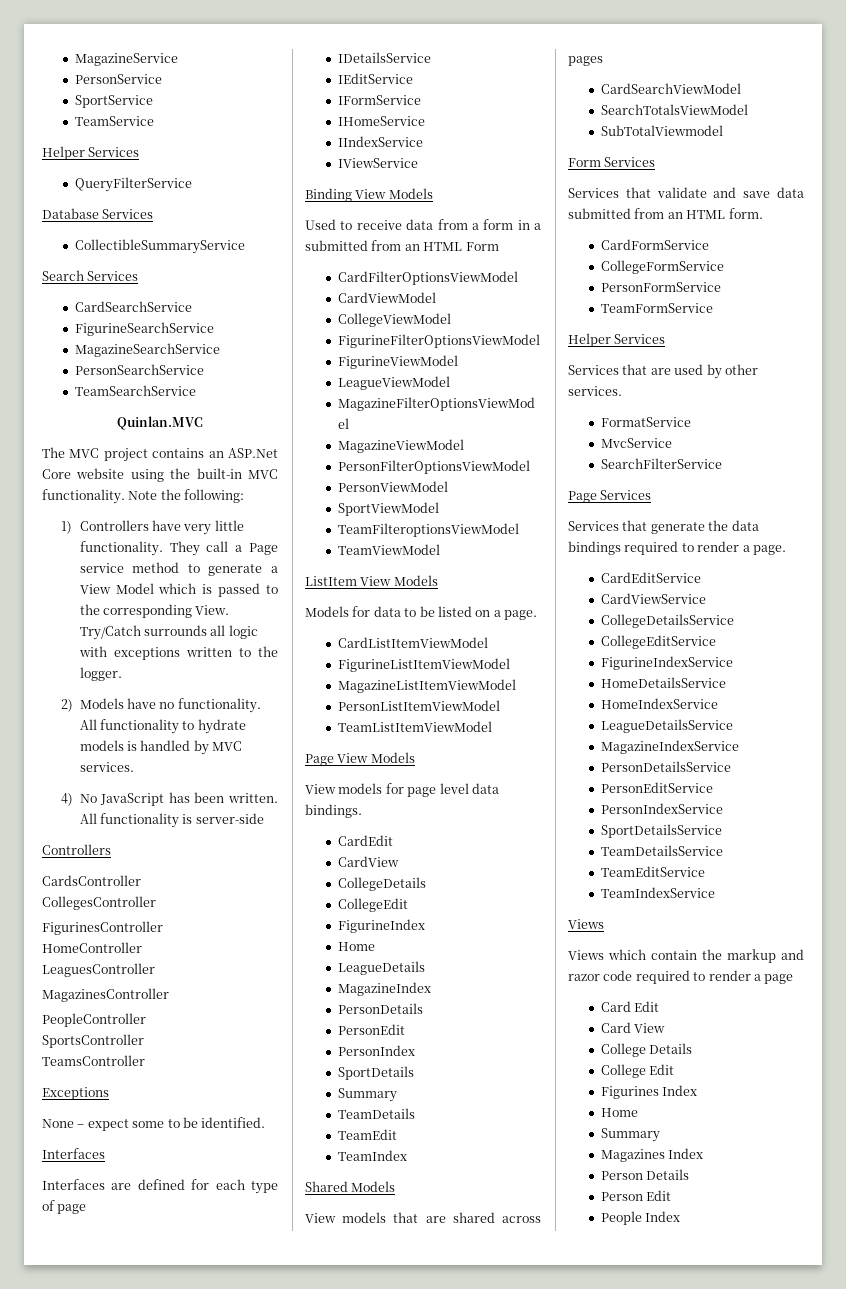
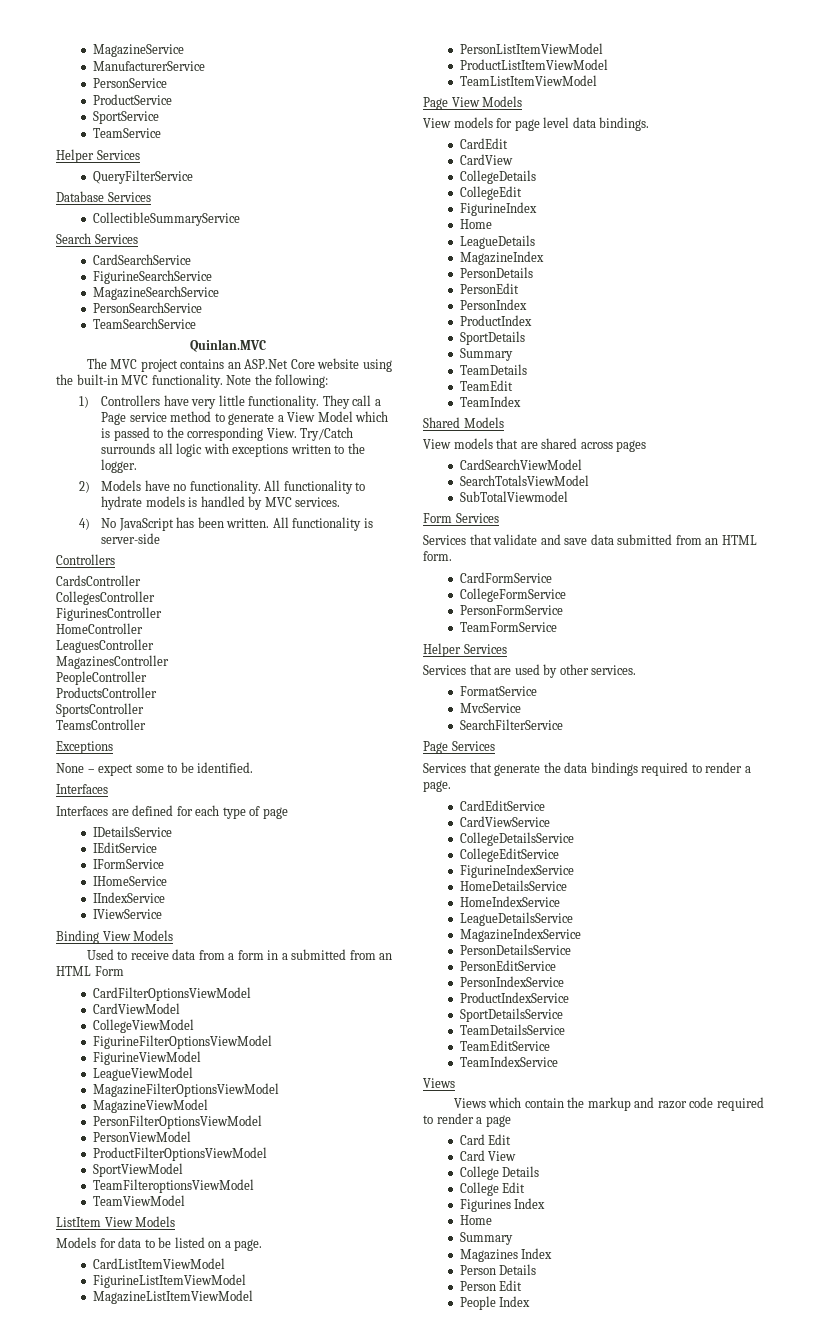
+ ManufacturerService
+ ProductService
+ ProductsController
+ ProductFilterOptionsViewModel
+ ProductListItemViewModel
+ ProductIndex
+ ProductIndexService

